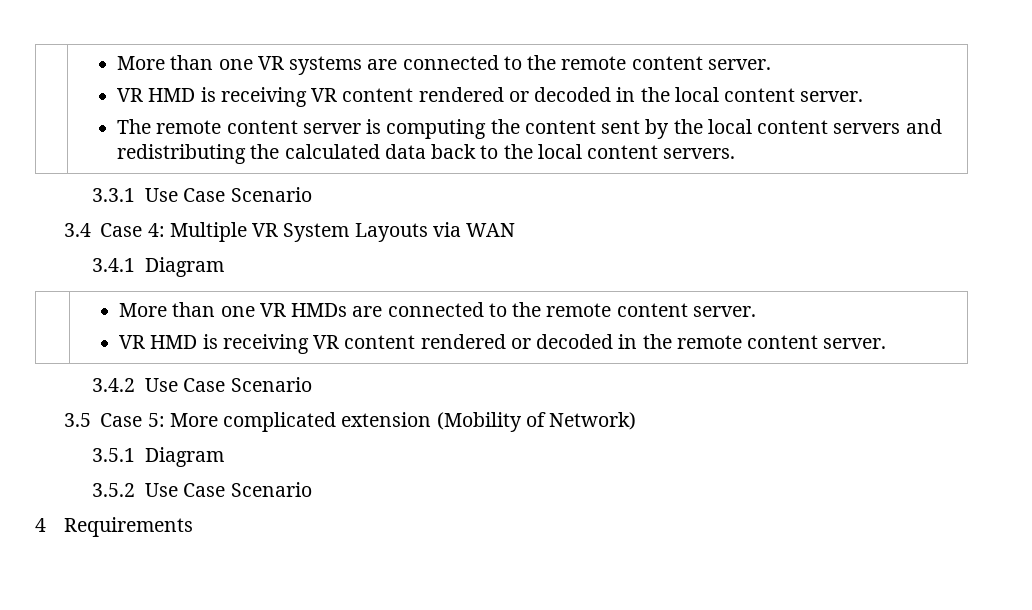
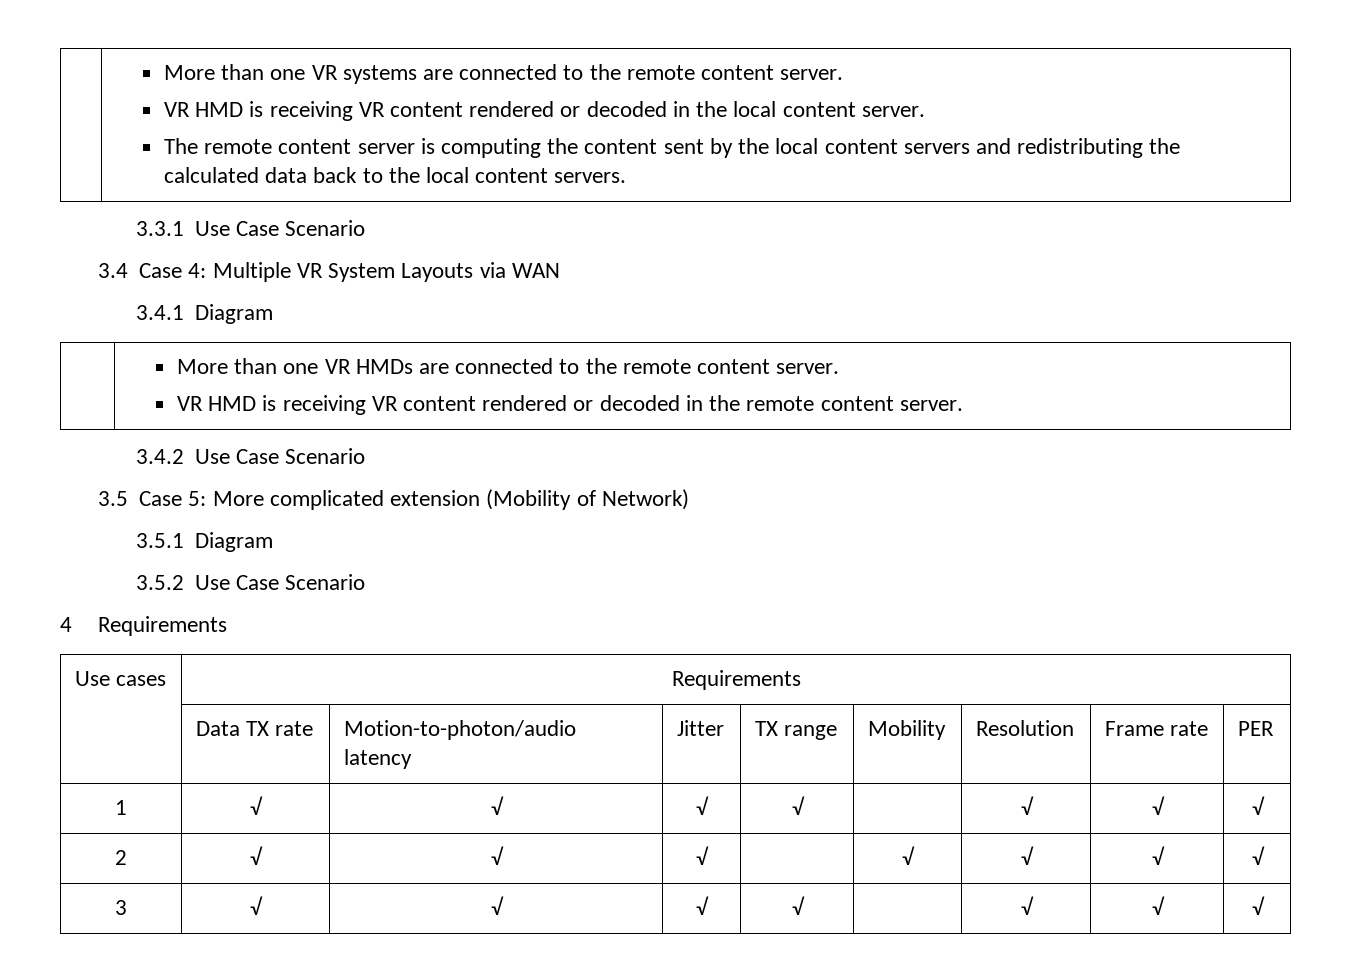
+ Use cases | Requirements
+ | Data TX rate | Motion-to-photon/audio latency | Jitter | TX range | Mobility | Resolution | Frame rate | PER
+ 1 | √ | √ | √ | √ | | √ | √ | √
+ 2 | √ | √ | √ | | √ | √ | √ | √
+ 3 | √ | √ | √ | √ | | √ | √ | √

